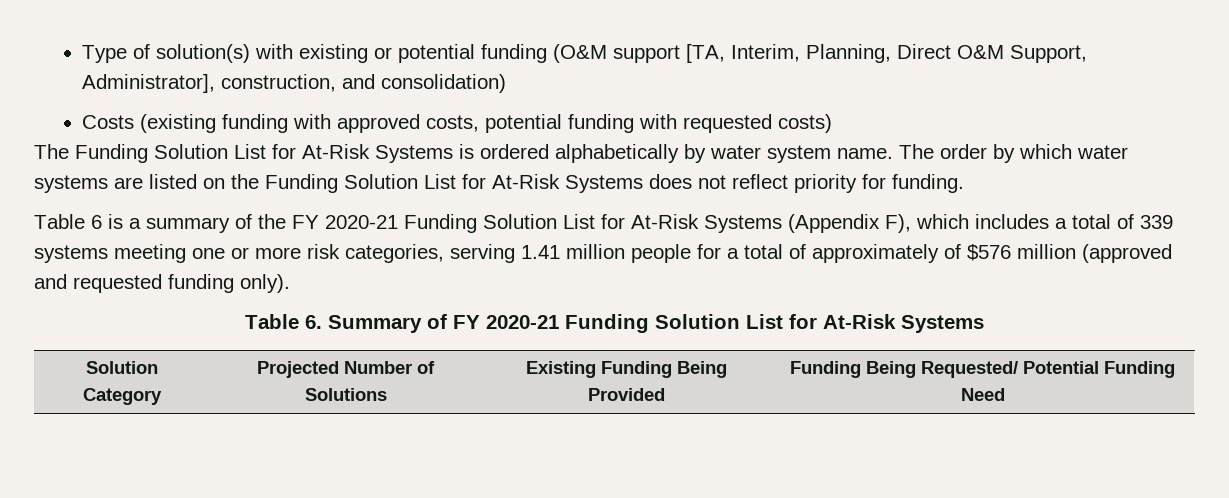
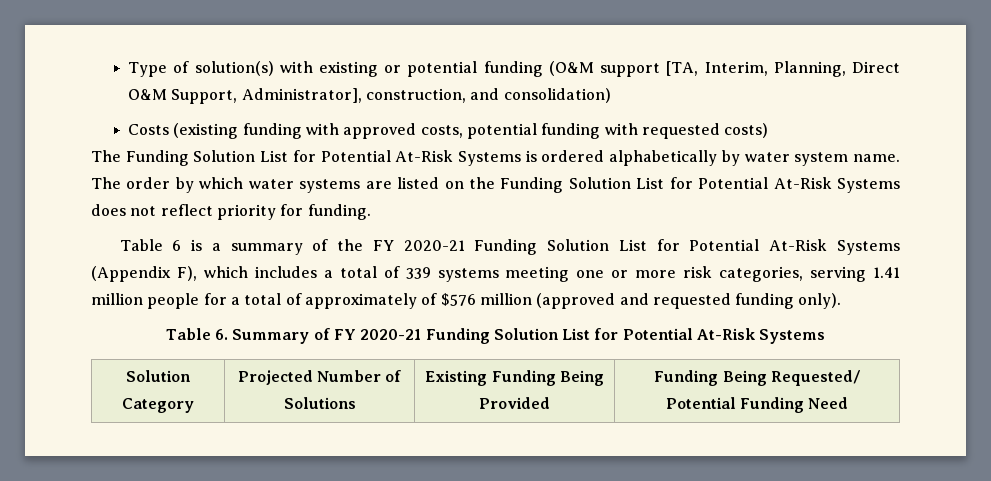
- The Funding Solution List for At-Risk Systems is ordered alphabetically by water system name.
+ The Funding Solution List for Potential At-Risk Systems is ordered alphabetically by water system name.
- The order by which water systems are listed on the Funding Solution List for At-Risk Systems does not reflect priority for funding.
+ The order by which water systems are listed on the Funding Solution List for Potential At-Risk Systems does not reflect priority for funding.
- Table 6 is a summary of the FY 2020-21 Funding Solution List for At-Risk Systems (Appendix F), which includes a total of 339 systems meeting one or more risk categories, serving 1.41 million people for a total of approximately of $576 million (approved and requested funding only).
+ Table 6 is a summary of the FY 2020-21 Funding Solution List for Potential At-Risk Systems (Appendix F), which includes a total of 339 systems meeting one or more risk categories, serving 1.41 million people for a total of approximately of $576 million (approved and requested funding only).
- Table 6. Summary of FY 2020-21 Funding Solution List for At-Risk Systems
+ Table 6. Summary of FY 2020-21 Funding Solution List for Potential At-Risk Systems

